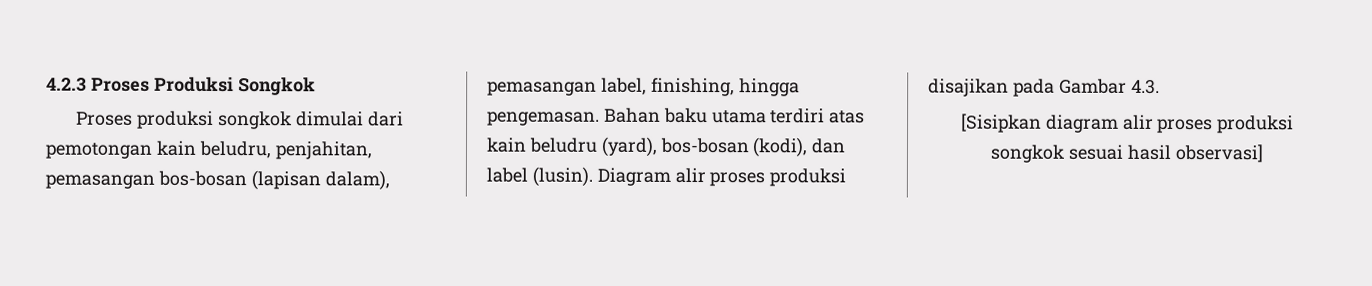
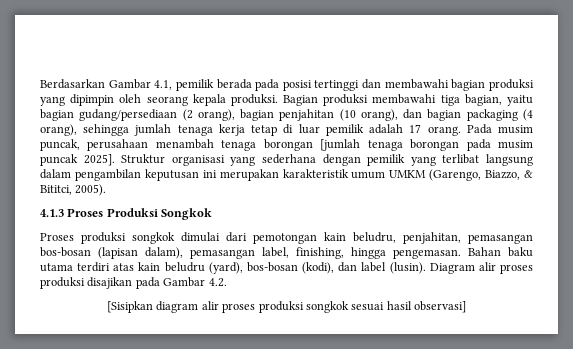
- 4.2.3 Proses Produksi Songkok
+ Berdasarkan Gambar 4.1, pemilik berada pada posisi tertinggi dan membawahi bagian produksi yang dipimpin oleh seorang kepala produksi. Bagian produksi membawahi tiga bagian, yaitu bagian gudang/persediaan (2 orang), bagian penjahitan (10 orang), dan bagian packaging (4 orang), sehingga jumlah tenaga kerja tetap di luar pemilik adalah 17 orang. Pada musim puncak, perusahaan menambah tenaga borongan [jumlah tenaga borongan pada musim puncak 2025]. Struktur organisasi yang sederhana dengan pemilik yang terlibat langsung dalam pengambilan keputusan ini merupakan karakteristik umum UMKM (Garengo, Biazzo, & Bititci, 2005).
+ 4.1.3 Proses Produksi Songkok
- Diagram alir proses produksi disajikan pada Gambar 4.3.
+ Diagram alir proses produksi disajikan pada Gambar 4.2.

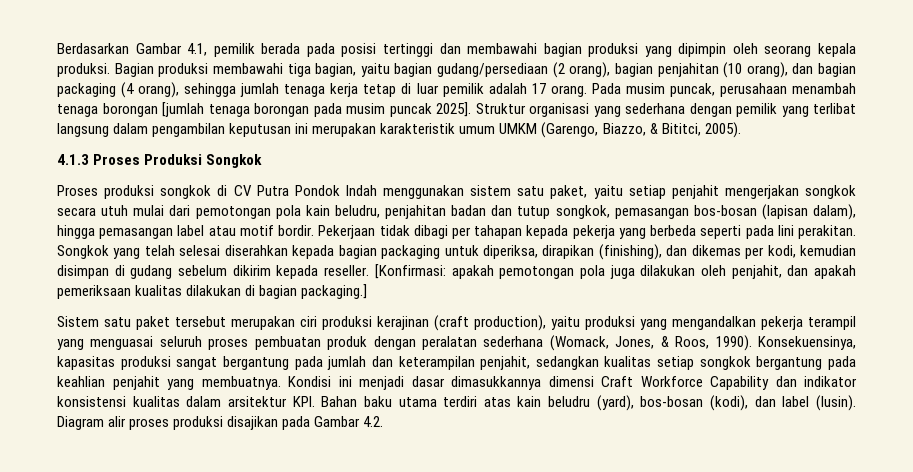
- Proses produksi songkok dimulai dari pemotongan kain beludru, penjahitan, pemasangan bos-bosan (lapisan dalam), pemasangan label, finishing, hingga pengemasan. Bahan baku utama terdiri atas kain beludru (yard), bos-bosan (kodi), dan label (lusin).
+ Proses produksi songkok di CV Putra Pondok Indah menggunakan sistem satu paket, yaitu setiap penjahit mengerjakan songkok secara utuh mulai dari pemotongan pola kain beludru, penjahitan badan dan tutup songkok, pemasangan bos-bosan (lapisan dalam), hingga pemasangan label atau motif bordir. Pekerjaan tidak dibagi per tahapan kepada pekerja yang berbeda seperti pada lini perakitan. Songkok yang telah selesai diserahkan kepada bagian packaging untuk diperiksa, dirapikan (finishing), dan dikemas per kodi, kemudian disimpan di gudang sebelum dikirim kepada reseller. [Konfirmasi: apakah pemotongan pola juga dilakukan oleh penjahit, dan apakah pemeriksaan kualitas dilakukan di bagian packaging.]
+ Sistem satu paket tersebut merupakan ciri produksi kerajinan (craft production), yaitu produksi yang mengandalkan pekerja terampil yang menguasai seluruh proses pembuatan produk dengan peralatan sederhana (Womack, Jones, & Roos, 1990). Konsekuensinya, kapasitas produksi sangat bergantung pada jumlah dan keterampilan penjahit, sedangkan kualitas setiap songkok bergantung pada keahlian penjahit yang membuatnya. Kondisi ini menjadi dasar dimasukkannya dimensi Craft Workforce Capability dan indikator konsistensi kualitas dalam arsitektur KPI. Bahan baku utama terdiri atas kain beludru (yard), bos-bosan (kodi), dan label (lusin).
- [Sisipkan diagram alir proses produksi songkok sesuai hasil observasi]

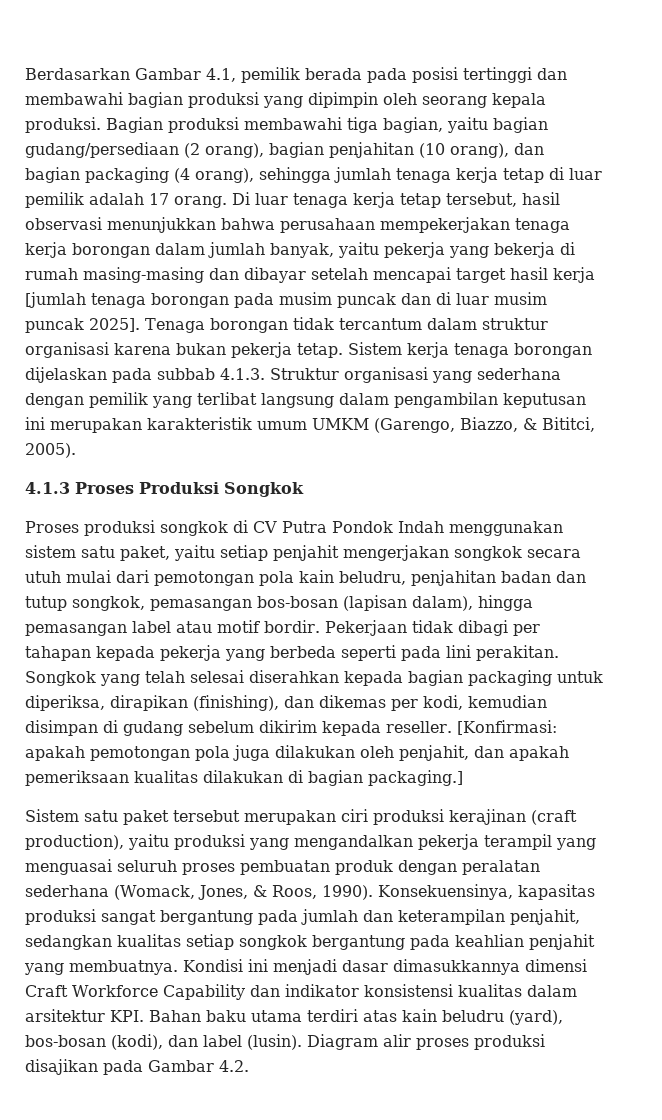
- Pada musim puncak, perusahaan menambah tenaga borongan [jumlah tenaga borongan pada musim puncak 2025]. Struktur organisasi yang sederhana dengan pemilik yang terlibat langsung dalam pengambilan keputusan ini merupakan karakteristik umum UMKM (Garengo, Biazzo, & Bititci, 2005).
+ Di luar tenaga kerja tetap tersebut, hasil observasi menunjukkan bahwa perusahaan mempekerjakan tenaga kerja borongan dalam jumlah banyak, yaitu pekerja yang bekerja di rumah masing-masing dan dibayar setelah mencapai target hasil kerja [jumlah tenaga borongan pada musim puncak dan di luar musim puncak 2025]. Tenaga borongan tidak tercantum dalam struktur organisasi karena bukan pekerja tetap. Sistem kerja tenaga borongan dijelaskan pada subbab 4.1.3. Struktur organisasi yang sederhana dengan pemilik yang terlibat langsung dalam pengambilan keputusan ini merupakan karakteristik umum UMKM (Garengo, Biazzo, & Bititci, 2005).

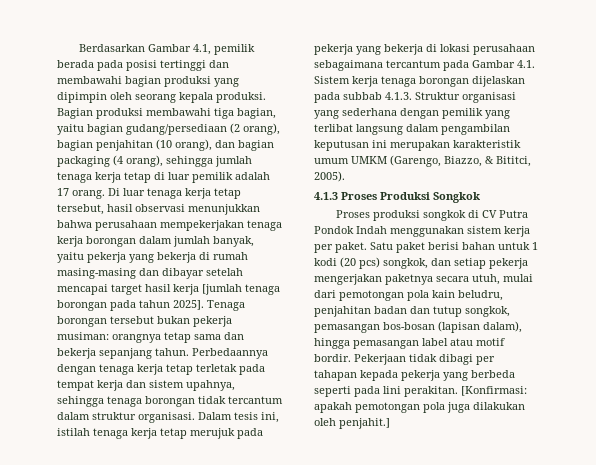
- Di luar tenaga kerja tetap tersebut, hasil observasi menunjukkan bahwa perusahaan mempekerjakan tenaga kerja borongan dalam jumlah banyak, yaitu pekerja yang bekerja di rumah masing-masing dan dibayar setelah mencapai target hasil kerja [jumlah tenaga borongan pada musim puncak dan di luar musim puncak 2025]. Tenaga borongan tidak tercantum dalam struktur organisasi karena bukan pekerja tetap. Sistem kerja tenaga borongan dijelaskan pada subbab 4.1.3. Struktur organisasi yang sederhana dengan pemilik yang terlibat langsung dalam pengambilan keputusan ini merupakan karakteristik umum UMKM (Garengo, Biazzo, & Bititci, 2005).
+ Di luar tenaga kerja tetap tersebut, hasil observasi menunjukkan bahwa perusahaan mempekerjakan tenaga kerja borongan dalam jumlah banyak, yaitu pekerja yang bekerja di rumah masing-masing dan dibayar setelah mencapai target hasil kerja [jumlah tenaga borongan pada tahun 2025]. Tenaga borongan tersebut bukan pekerja musiman: orangnya tetap sama dan bekerja sepanjang tahun. Perbedaannya dengan tenaga kerja tetap terletak pada tempat kerja dan sistem upahnya, sehingga tenaga borongan tidak tercantum dalam struktur organisasi. Dalam tesis ini, istilah tenaga kerja tetap merujuk pada pekerja yang bekerja di lokasi perusahaan sebagaimana tercantum pada Gambar 4.1. Sistem kerja tenaga borongan dijelaskan pada subbab 4.1.3. Struktur organisasi yang sederhana dengan pemilik yang terlibat langsung dalam pengambilan keputusan ini merupakan karakteristik umum UMKM (Garengo, Biazzo, & Bititci, 2005).
- Proses produksi songkok di CV Putra Pondok Indah menggunakan sistem satu paket, yaitu setiap penjahit mengerjakan songkok secara utuh mulai dari pemotongan pola kain beludru, penjahitan badan dan tutup songkok, pemasangan bos-bosan (lapisan dalam), hingga pemasangan label atau motif bordir.
+ Proses produksi songkok di CV Putra Pondok Indah menggunakan sistem kerja per paket. Satu paket berisi bahan untuk 1 kodi (20 pcs) songkok, dan setiap pekerja mengerjakan paketnya secara utuh, mulai dari pemotongan pola kain beludru, penjahitan badan dan tutup songkok, pemasangan bos-bosan (lapisan dalam), hingga pemasangan label atau motif bordir.
- Songkok yang telah selesai diserahkan kepada bagian packaging untuk diperiksa, dirapikan (finishing), dan dikemas per kodi, kemudian disimpan di gudang sebelum dikirim kepada reseller.
- [Konfirmasi: apakah pemotongan pola juga dilakukan oleh penjahit, dan apakah pemeriksaan kualitas dilakukan di bagian packaging.]
- Sistem satu paket tersebut merupakan ciri produksi kerajinan (craft production), yaitu produksi yang mengandalkan pekerja terampil yang menguasai seluruh proses pembuatan produk dengan peralatan sederhana (Womack, Jones, & Roos, 1990). Konsekuensinya, kapasitas produksi sangat bergantung pada jumlah dan keterampilan penjahit, sedangkan kualitas setiap songkok bergantung pada keahlian penjahit yang membuatnya. Kondisi ini menjadi dasar dimasukkannya dimensi Craft Workforce Capability dan indikator konsistensi kualitas dalam arsitektur KPI. Bahan baku utama terdiri atas kain beludru (yard), bos-bosan (kodi), dan label (lusin). Diagram alir proses produksi disajikan pada Gambar 4.2.
+ [Konfirmasi: apakah pemotongan pola juga dilakukan oleh penjahit.]

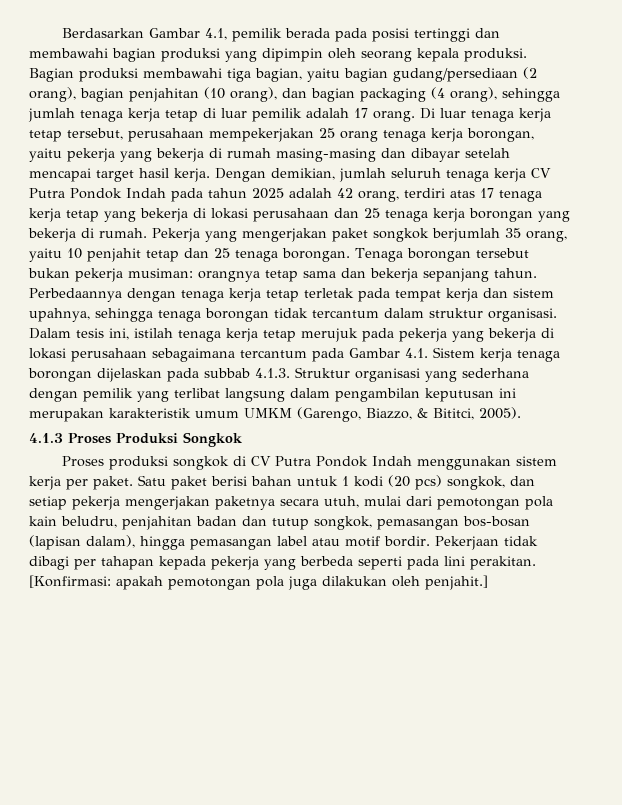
- Di luar tenaga kerja tetap tersebut, hasil observasi menunjukkan bahwa perusahaan mempekerjakan tenaga kerja borongan dalam jumlah banyak, yaitu pekerja yang bekerja di rumah masing-masing dan dibayar setelah mencapai target hasil kerja [jumlah tenaga borongan pada tahun 2025].
+ Di luar tenaga kerja tetap tersebut, perusahaan mempekerjakan 25 orang tenaga kerja borongan, yaitu pekerja yang bekerja di rumah masing-masing dan dibayar setelah mencapai target hasil kerja. Dengan demikian, jumlah seluruh tenaga kerja CV Putra Pondok Indah pada tahun 2025 adalah 42 orang, terdiri atas 17 tenaga kerja tetap yang bekerja di lokasi perusahaan dan 25 tenaga kerja borongan yang bekerja di rumah. Pekerja yang mengerjakan paket songkok berjumlah 35 orang, yaitu 10 penjahit tetap dan 25 tenaga borongan.

